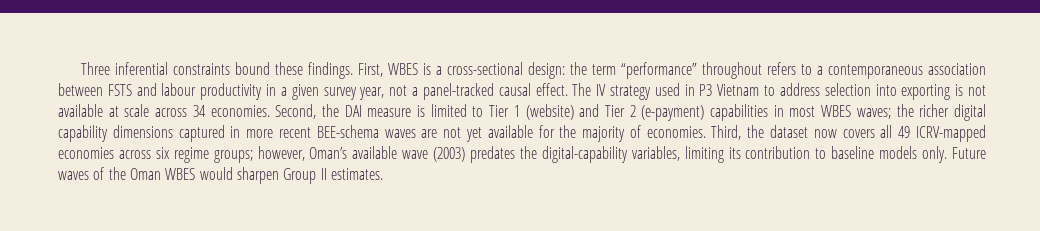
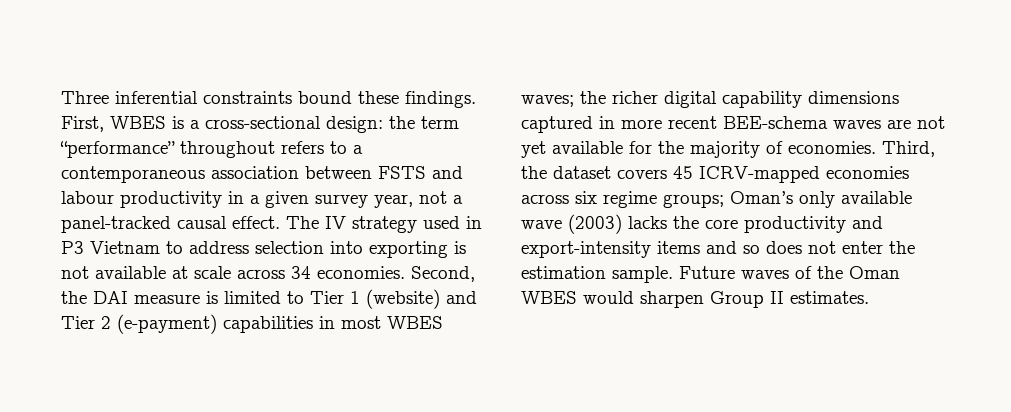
- Third, the dataset now covers all 49 ICRV-mapped economies across six regime groups; however, Oman’s available wave (2003) predates the digital-capability variables, limiting its contribution to baseline models only.
+ Third, the dataset covers 45 ICRV-mapped economies across six regime groups; Oman’s only available wave (2003) lacks the core productivity and export-intensity items and so does not enter the estimation sample.

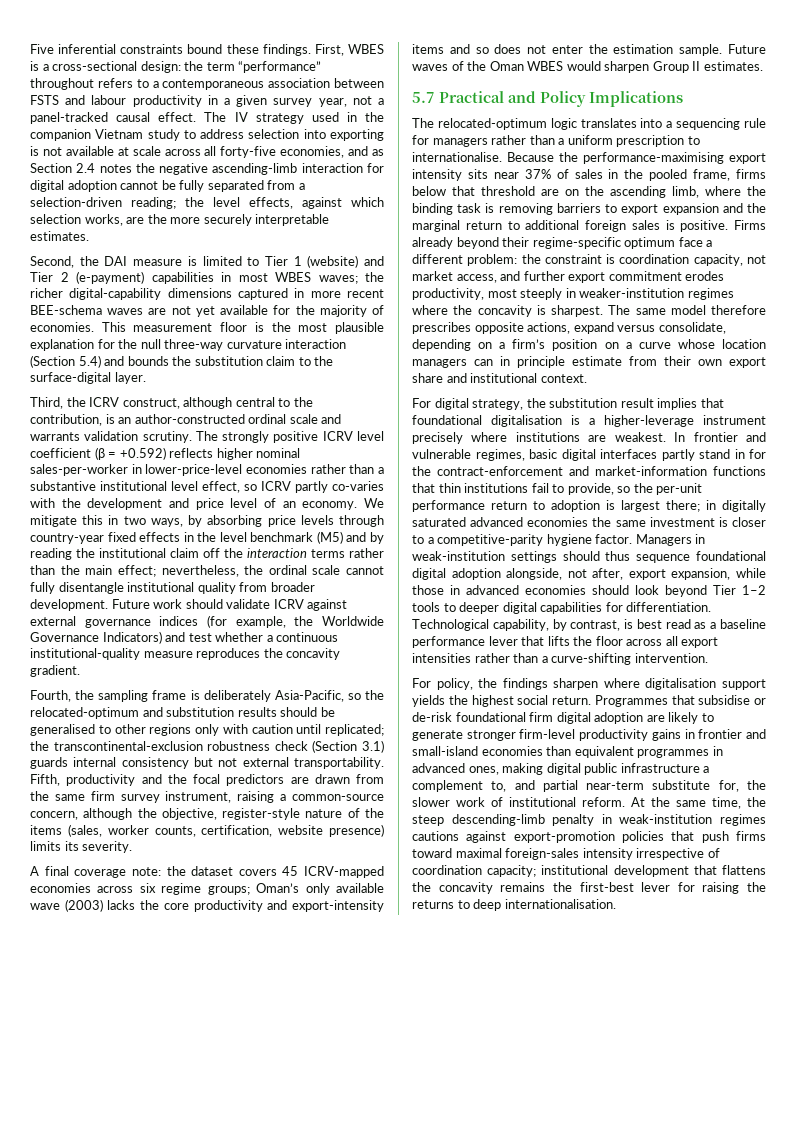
- Three inferential constraints bound these findings.
+ Five inferential constraints bound these findings.
- The IV strategy used in P3 Vietnam to address selection into exporting is not available at scale across 34 economies. Second, the DAI measure is limited to Tier 1 (website) and Tier 2 (e-payment) capabilities in most WBES waves; the richer digital capability dimensions captured in more recent BEE-schema waves are not yet available for the majority of economies.
+ The IV strategy used in the companion Vietnam study to address selection into exporting is not available at scale across all forty-five economies, and as Section 2.4 notes the negative ascending-limb interaction for digital adoption cannot be fully separated from a selection-driven reading; the level effects, against which selection works, are the more securely interpretable estimates.
+ Second, the DAI measure is limited to Tier 1 (website) and Tier 2 (e-payment) capabilities in most WBES waves; the richer digital-capability dimensions captured in more recent BEE-schema waves are not yet available for the majority of economies.
- Third, the dataset covers 45 ICRV-mapped economies across six regime groups; Oman’s only available wave (2003) lacks the core productivity and export-intensity items and so does not enter the estimation sample.
+ This measurement floor is the most plausible explanation for the null three-way curvature interaction (Section 5.4) and bounds the substitution claim to the surface-digital layer.
+ Third, the ICRV construct, although central to the contribution, is an author-constructed ordinal scale and warrants validation scrutiny. The strongly positive ICRV level coefficient (β = +0.592) reflects higher nominal sales-per-worker in lower-price-level economies rather than a substantive institutional level effect, so ICRV partly co-varies with the development and price level of an economy. We mitigate this in two ways, by absorbing price levels through country-year fixed effects in the level benchmark (M5) and by reading the institutional claim off the interaction terms rather than the main effect; nevertheless, the ordinal scale cannot fully disentangle institutional quality from broader development. Future work should validate ICRV against external governance indices (for example, the Worldwide Governance Indicators) and test whether a continuous institutional-quality measure reproduces the concavity gradient.
+ Fourth, the sampling frame is deliberately Asia-Pacific, so the relocated-optimum and substitution results should be generalised to other regions only with caution until replicated; the transcontinental-exclusion robustness check (Section 3.1) guards internal consistency but not external transportability. Fifth, productivity and the focal predictors are drawn from the same firm survey instrument, raising a common-source concern, although the objective, register-style nature of the items (sales, worker counts, certification, website presence) limits its severity.
+ A final coverage note: the dataset covers 45 ICRV-mapped economies across six regime groups; Oman’s only available wave (2003) lacks the core productivity and export-intensity items and so does not enter the estimation sample.
+ 5.7 Practical and Policy Implications
+ The relocated-optimum logic translates into a sequencing rule for managers rather than a uniform prescription to internationalise. Because the performance-maximising export intensity sits near 37% of sales in the pooled frame, firms below that threshold are on the ascending limb, where the binding task is removing barriers to export expansion and the marginal return to additional foreign sales is positive. Firms already beyond their regime-specific optimum face a different problem: the constraint is coordination capacity, not market access, and further export commitment erodes productivity, most steeply in weaker-institution regimes where the concavity is sharpest. The same model therefore prescribes opposite actions, expand versus consolidate, depending on a firm’s position on a curve whose location managers can in principle estimate from their own export share and institutional context.
+ For digital strategy, the substitution result implies that foundational digitalisation is a higher-leverage instrument precisely where institutions are weakest. In frontier and vulnerable regimes, basic digital interfaces partly stand in for the contract-enforcement and market-information functions that thin institutions fail to provide, so the per-unit performance return to adoption is largest there; in digitally saturated advanced economies the same investment is closer to a competitive-parity hygiene factor. Managers in weak-institution settings should thus sequence foundational digital adoption alongside, not after, export expansion, while those in advanced economies should look beyond Tier 1–2 tools to deeper digital capabilities for differentiation. Technological capability, by contrast, is best read as a baseline performance lever that lifts the floor across all export intensities rather than a curve-shifting intervention.
+ For policy, the findings sharpen where digitalisation support yields the highest social return. Programmes that subsidise or de-risk foundational firm digital adoption are likely to generate stronger firm-level productivity gains in frontier and small-island economies than equivalent programmes in advanced ones, making digital public infrastructure a complement to, and partial near-term substitute for, the slower work of institutional reform. At the same time, the steep descending-limb penalty in weak-institution regimes cautions against export-promotion policies that push firms toward maximal foreign-sales intensity irrespective of coordination capacity; institutional development that flattens the concavity remains the first-best lever for raising the returns to deep internationalisation.

